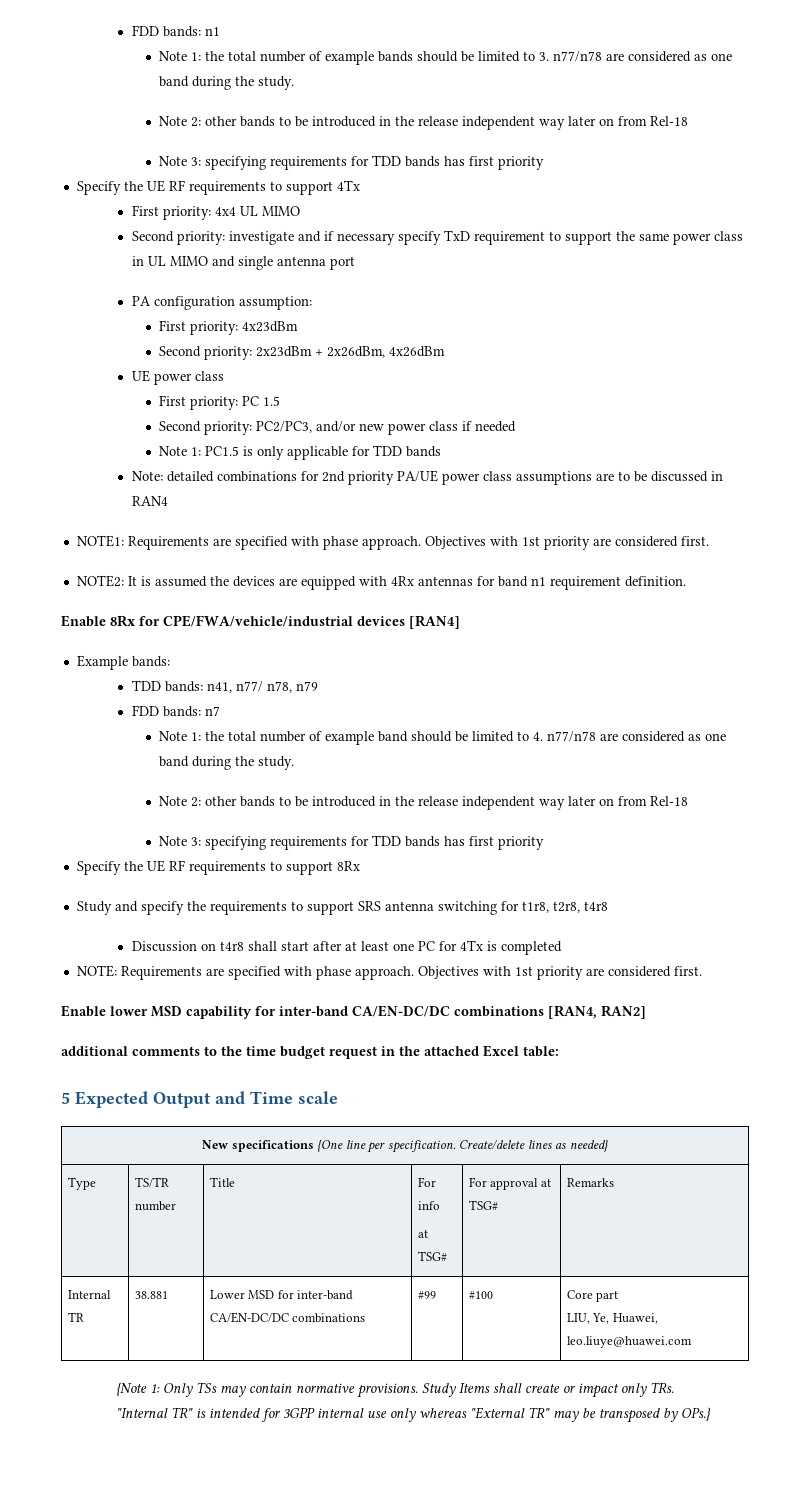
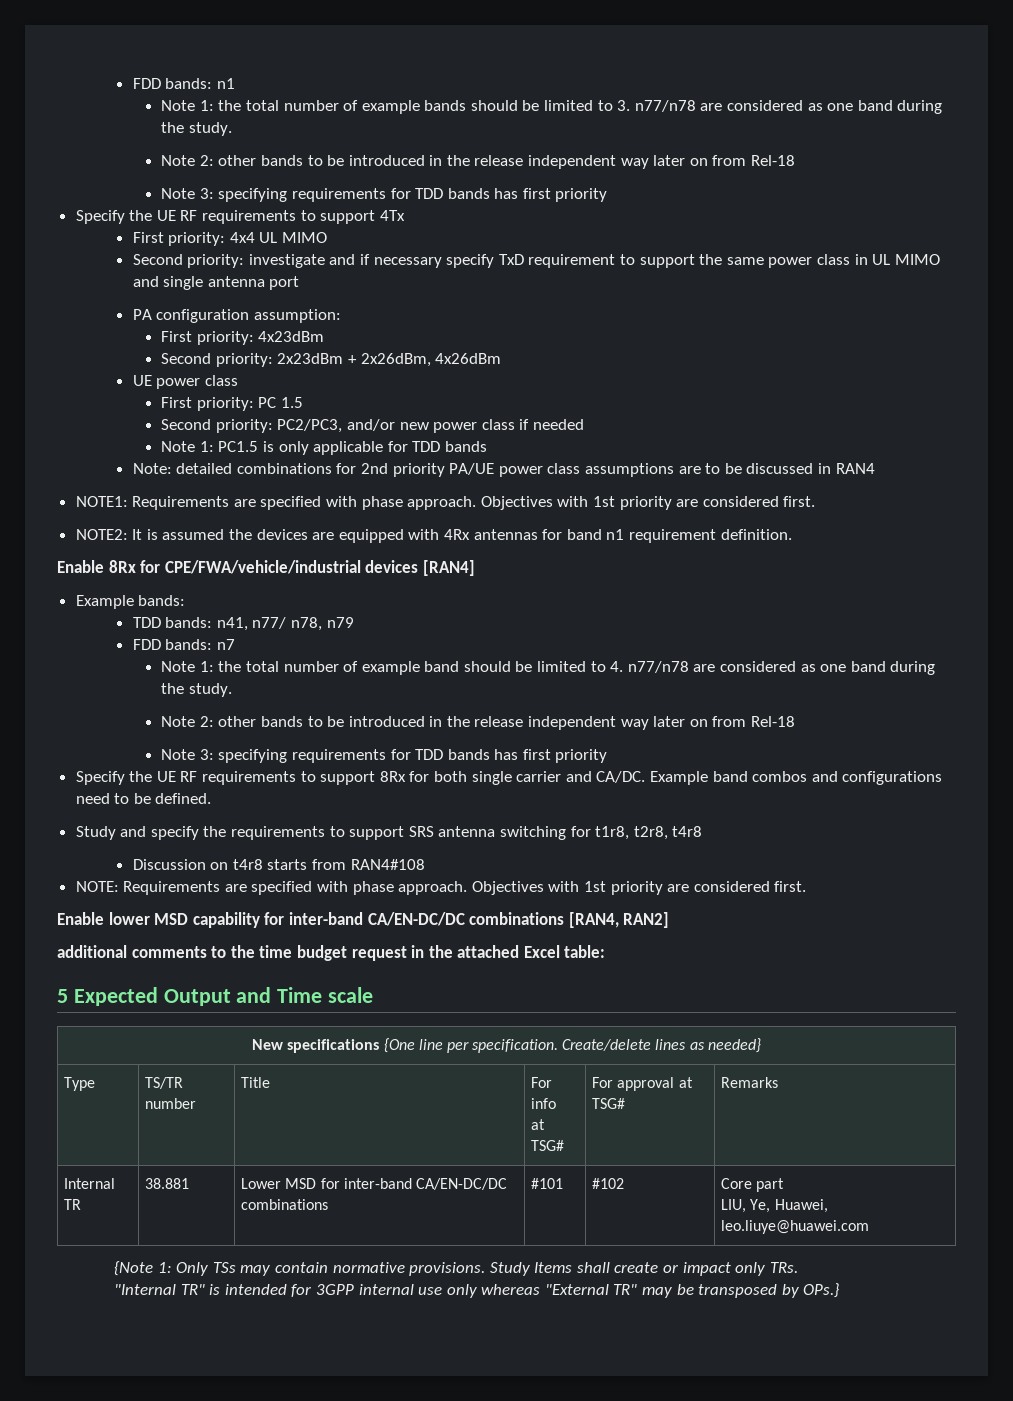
- Specify the UE RF requirements to support 8Rx
+ Specify the UE RF requirements to support 8Rx for both single carrier and CA/DC. Example band combos and configurations need to be defined.
- Discussion on t4r8 shall start after at least one PC for 4Tx is completed
+ Discussion on t4r8 starts from RAN4#108
- Internal TR | 38.881 | Lower MSD for inter-band CA/EN-DC/DC combinations | #99 | #100 | Core part
+ Internal TR | 38.881 | Lower MSD for inter-band CA/EN-DC/DC combinations | #101 | #102 | Core part

